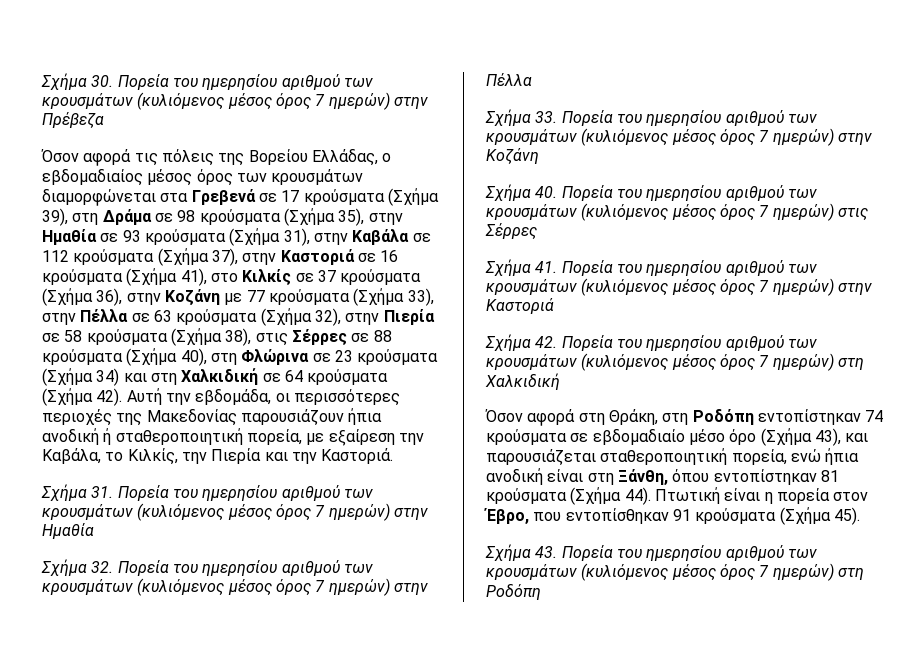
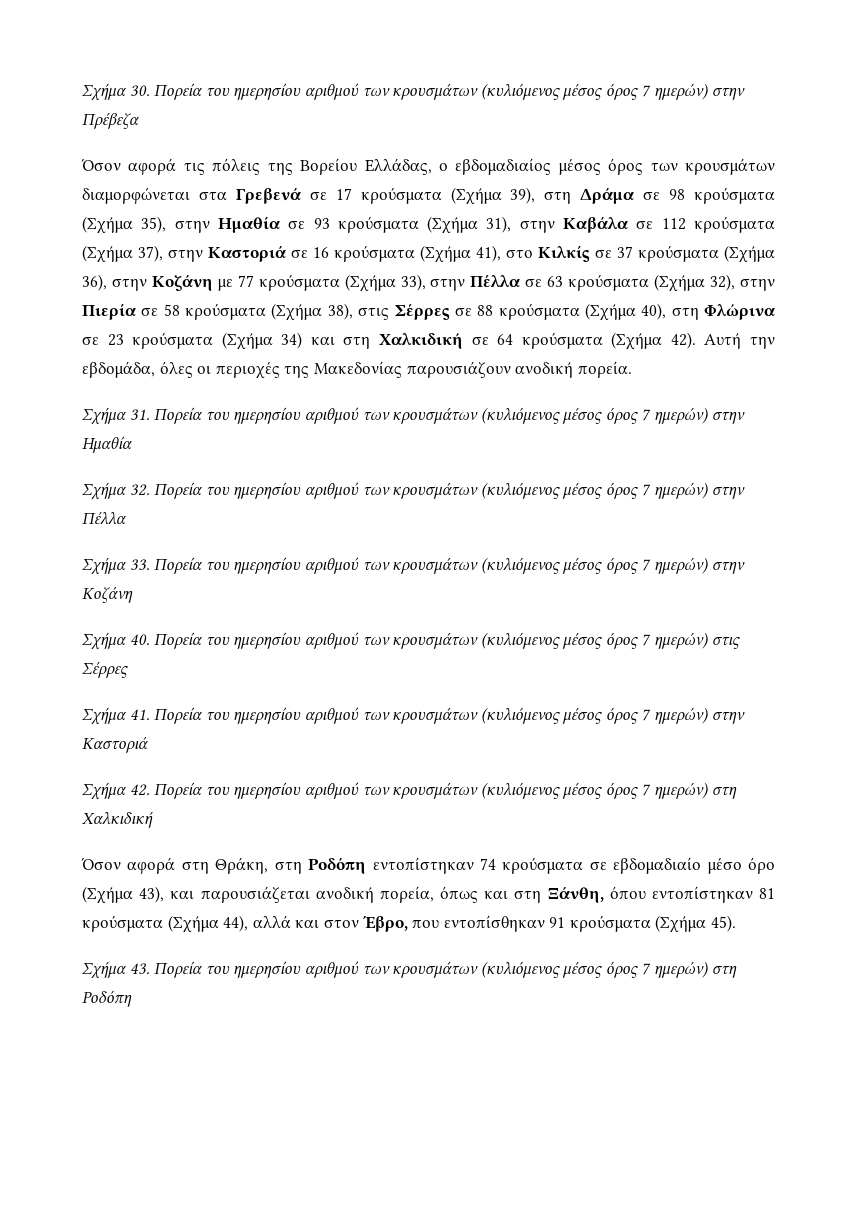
- Αυτή την εβδομάδα, οι περισσότερες περιοχές της Μακεδονίας παρουσιάζουν ήπια ανοδική ή σταθεροποιητική πορεία, με εξαίρεση την Καβάλα, το Κιλκίς, την Πιερία και την Καστοριά.
+ Αυτή την εβδομάδα, όλες οι περιοχές της Μακεδονίας παρουσιάζουν ανοδική πορεία.
- Όσον αφορά στη Θράκη, στη Ροδόπη εντοπίστηκαν 74 κρούσματα σε εβδομαδιαίο μέσο όρο (Σχήμα 43), και παρουσιάζεται σταθεροποιητική πορεία, ενώ ήπια ανοδική είναι στη Ξάνθη, όπου εντοπίστηκαν 81 κρούσματα (Σχήμα 44). Πτωτική είναι η πορεία στον Έβρο, που εντοπίσθηκαν 91 κρούσματα (Σχήμα 45).
+ Όσον αφορά στη Θράκη, στη Ροδόπη εντοπίστηκαν 74 κρούσματα σε εβδομαδιαίο μέσο όρο (Σχήμα 43), και παρουσιάζεται ανοδική πορεία, όπως και στη Ξάνθη, όπου εντοπίστηκαν 81 κρούσματα (Σχήμα 44), αλλά και στον Έβρο, που εντοπίσθηκαν 91 κρούσματα (Σχήμα 45).

